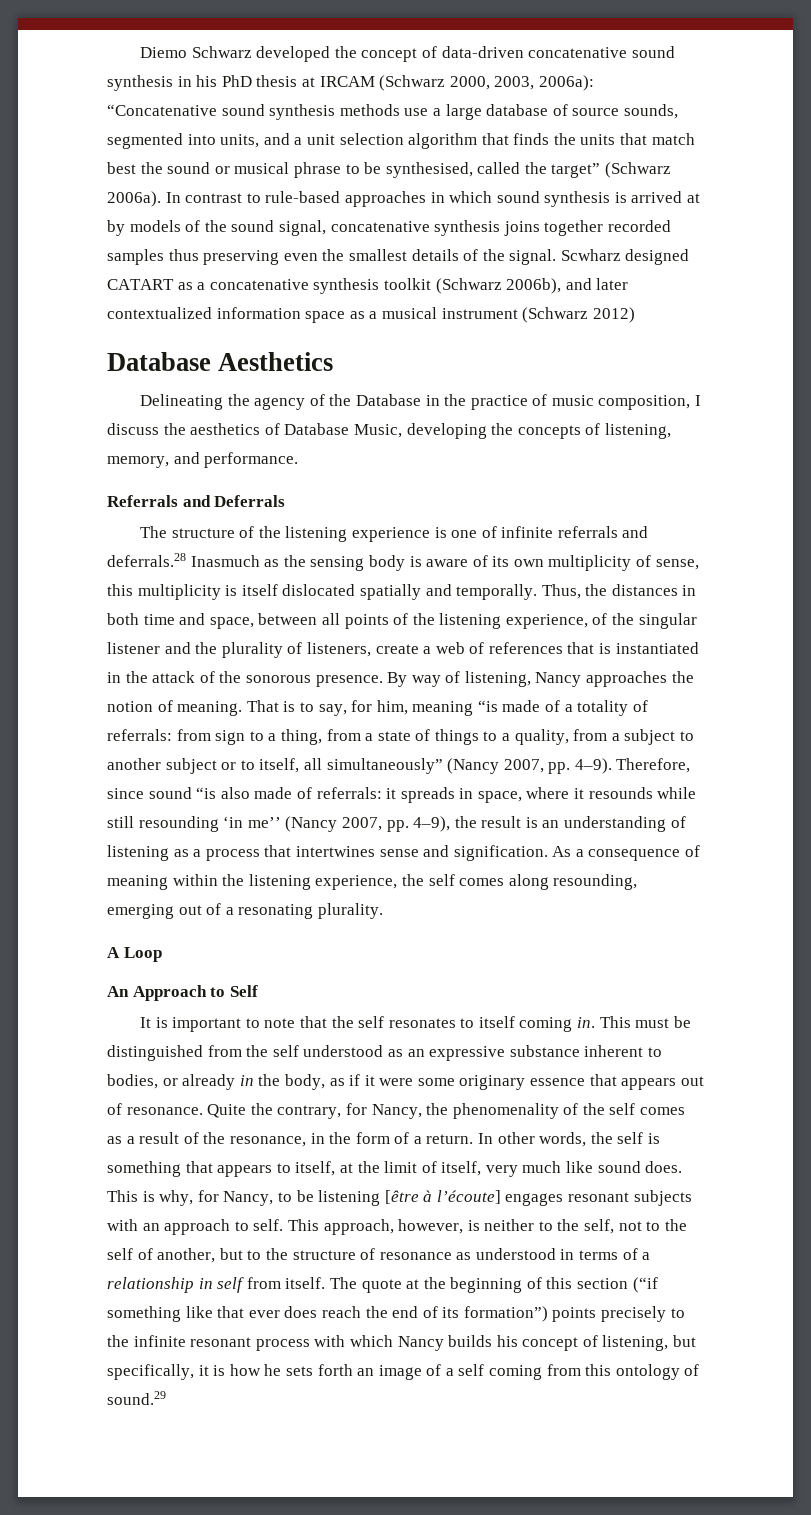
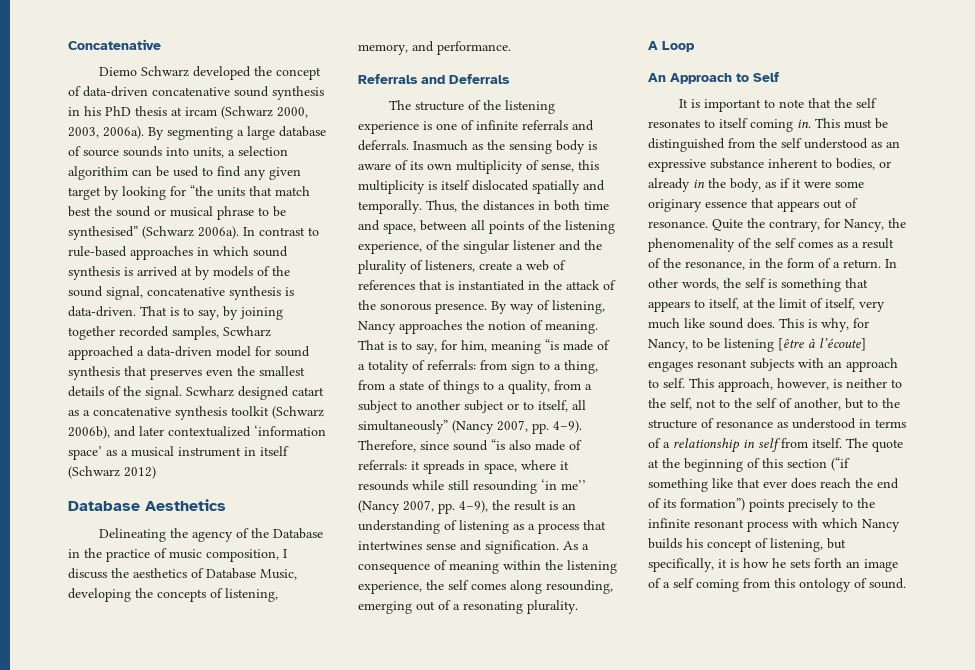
+ Concatenative
- Diemo Schwarz developed the concept of data-driven concatenative sound synthesis in his PhD thesis at IRCAM (Schwarz 2000, 2003, 2006a): “Concatenative sound synthesis methods use a large database of source sounds, segmented into units, and a unit selection algorithm that finds the units that match best the sound or musical phrase to be synthesised, called the target” (Schwarz 2006a).
+ Diemo Schwarz developed the concept of data-driven concatenative sound synthesis in his PhD thesis at ircam (Schwarz 2000, 2003, 2006a). By segmenting a large database of source sounds into units, a selection algorithim can be used to find any given target by looking for “the units that match best the sound or musical phrase to be synthesised” (Schwarz 2006a).
- In contrast to rule-based approaches in which sound synthesis is arrived at by models of the sound signal, concatenative synthesis joins together recorded samples thus preserving even the smallest details of the signal.
+ In contrast to rule-based approaches in which sound synthesis is arrived at by models of the sound signal, concatenative synthesis is data-driven. That is to say, by joining together recorded samples, Scwharz approached a data-driven model for sound synthesis that preserves even the smallest details of the signal.
- Scwharz designed CATART as a concatenative synthesis toolkit (Schwarz 2006b), and later contextualized information space as a musical instrument (Schwarz 2012)
+ Scwharz designed catart as a concatenative synthesis toolkit (Schwarz 2006b), and later contextualized ‘information space’ as a musical instrument in itself (Schwarz 2012)
- The structure of the listening experience is one of infinite referrals and deferrals.28 Inasmuch as the sensing body is aware of its own multiplicity of sense, this multiplicity is itself dislocated spatially and temporally.
+ The structure of the listening experience is one of infinite referrals and deferrals. Inasmuch as the sensing body is aware of its own multiplicity of sense, this multiplicity is itself dislocated spatially and temporally.
- The quote at the beginning of this section (“if something like that ever does reach the end of its formation”) points precisely to the infinite resonant process with which Nancy builds his concept of listening, but specifically, it is how he sets forth an image of a self coming from this ontology of sound.29
+ The quote at the beginning of this section (“if something like that ever does reach the end of its formation”) points precisely to the infinite resonant process with which Nancy builds his concept of listening, but specifically, it is how he sets forth an image of a self coming from this ontology of sound.

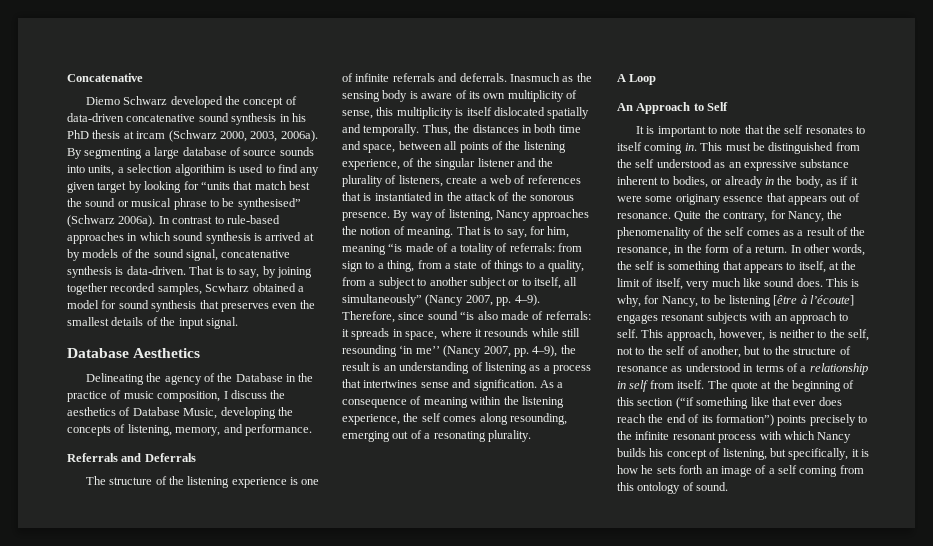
- By segmenting a large database of source sounds into units, a selection algorithim can be used to find any given target by looking for “the units that match best the sound or musical phrase to be synthesised” (Schwarz 2006a).
+ By segmenting a large database of source sounds into units, a selection algorithim is used to find any given target by looking for “units that match best the sound or musical phrase to be synthesised” (Schwarz 2006a).
- That is to say, by joining together recorded samples, Scwharz approached a data-driven model for sound synthesis that preserves even the smallest details of the signal. Scwharz designed catart as a concatenative synthesis toolkit (Schwarz 2006b), and later contextualized ‘information space’ as a musical instrument in itself (Schwarz 2012)
+ That is to say, by joining together recorded samples, Scwharz obtained a model for sound synthesis that preserves even the smallest details of the input signal.

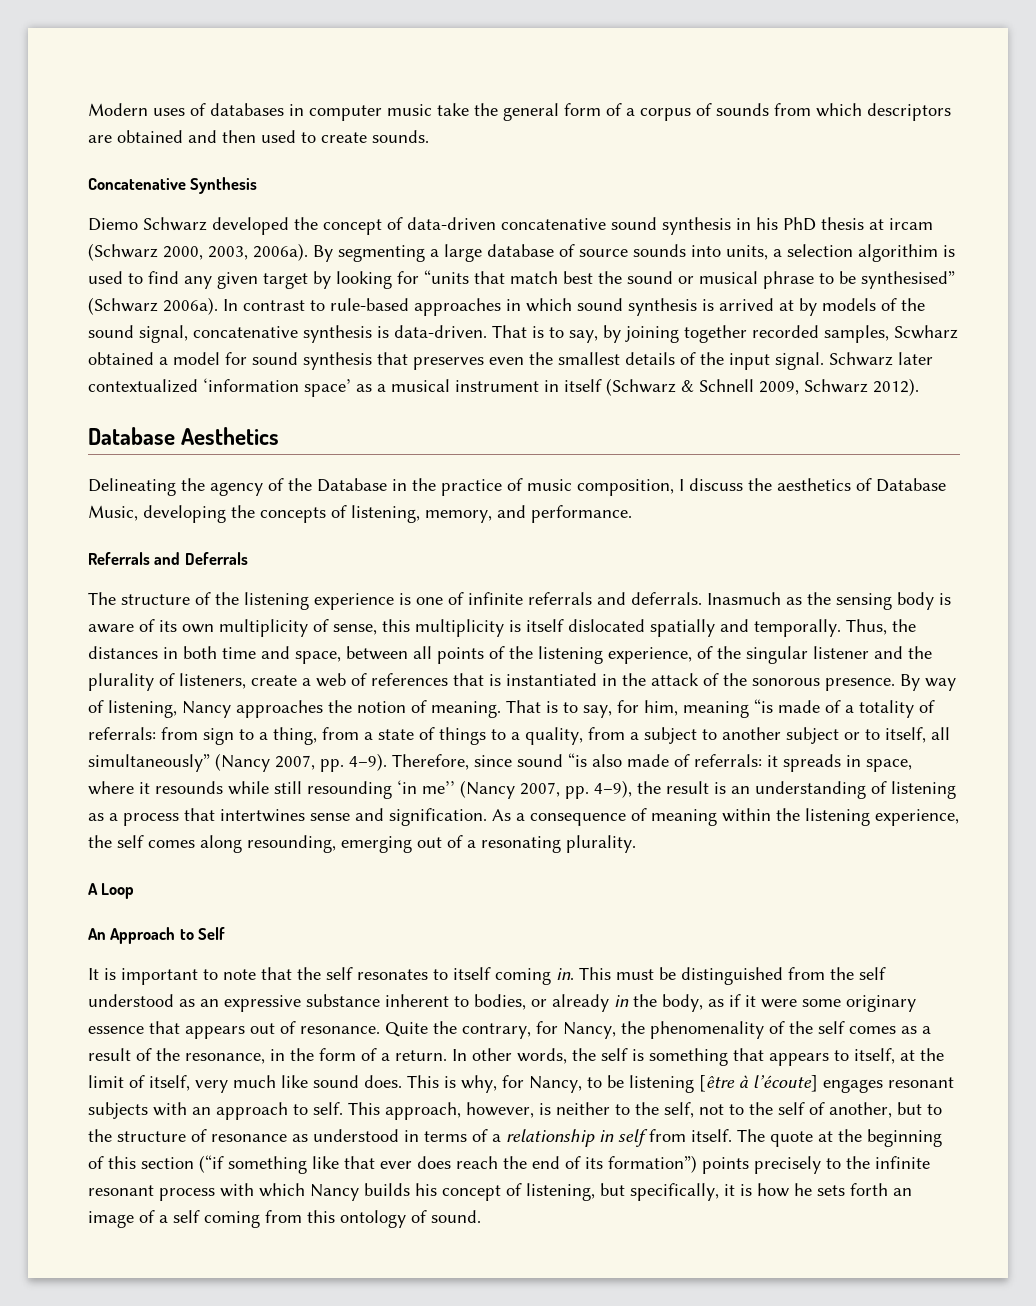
+ Modern uses of databases in computer music take the general form of a corpus of sounds from which descriptors are obtained and then used to create sounds.
- Concatenative
+ Concatenative Synthesis
+ Schwarz later contextualized ‘information space’ as a musical instrument in itself (Schwarz & Schnell 2009, Schwarz 2012).

